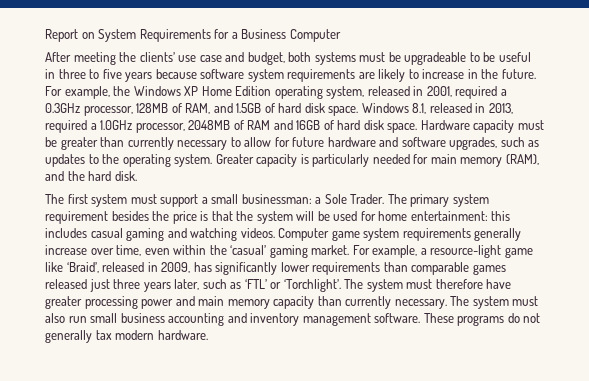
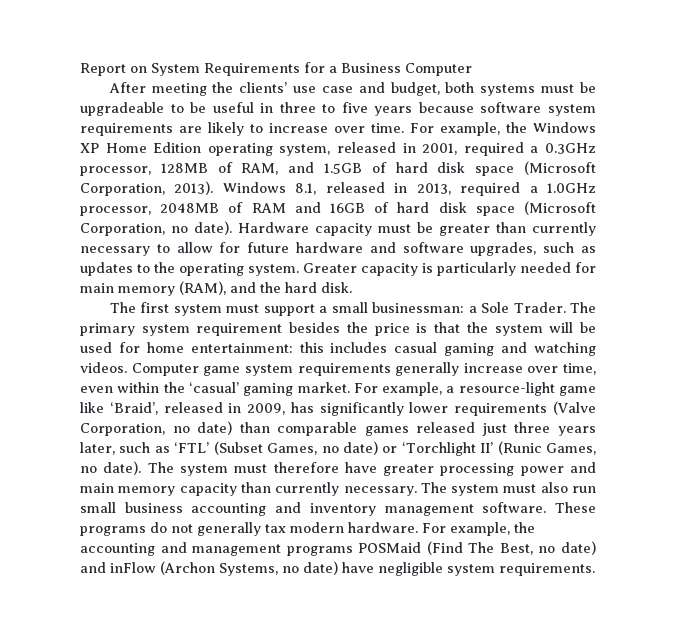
- After meeting the clients’ use case and budget, both systems must be upgradeable to be useful in three to five years because software system requirements are likely to increase in the future.
+ After meeting the clients’ use case and budget, both systems must be upgradeable to be useful in three to five years because software system requirements are likely to increase over time.
- For example, the Windows XP Home Edition operating system, released in 2001, required a 0.3GHz processor, 128MB of RAM, and 1.5GB of hard disk space.
+ For example, the Windows XP Home Edition operating system, released in 2001, required a 0.3GHz processor, 128MB of RAM, and 1.5GB of hard disk space (Microsoft Corporation, 2013).
- Windows 8.1, released in 2013, required a 1.0GHz processor, 2048MB of RAM and 16GB of hard disk space.
+ Windows 8.1, released in 2013, required a 1.0GHz processor, 2048MB of RAM and 16GB of hard disk space (Microsoft Corporation, no date).
- For example, a resource-light game like ‘Braid’, released in 2009, has significantly lower requirements than comparable games released just three years later, such as ‘FTL’ or ‘Torchlight’.
+ For example, a resource-light game like ‘Braid’, released in 2009, has significantly lower requirements (Valve Corporation, no date) than comparable games released just three years later, such as ‘FTL’ (Subset Games, no date) or ‘Torchlight II’ (Runic Games, no date).
+ For example, the accounting and management programs POSMaid (Find The Best, no date) and inFlow (Archon Systems, no date) have negligible system requirements.

